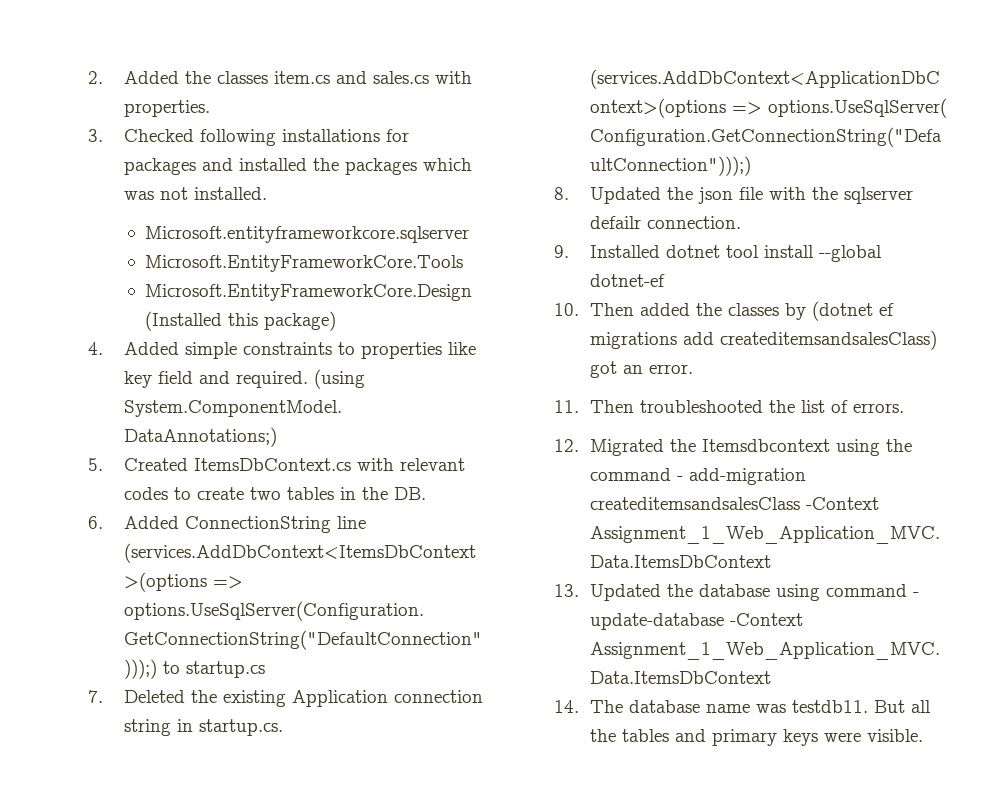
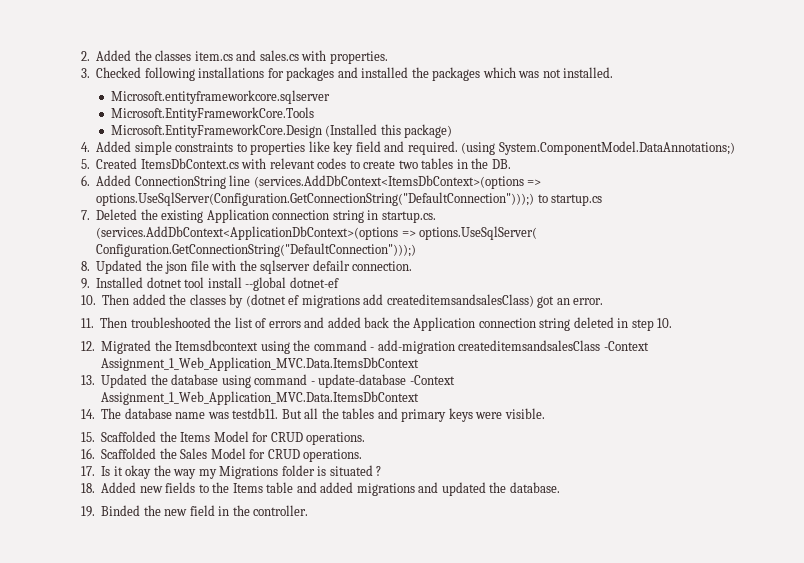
- 11. Then troubleshooted the list of errors.
+ 11. Then troubleshooted the list of errors and added back the Application connection string deleted in step 10.
+ 15. Scaffolded the Items Model for CRUD operations.
+ 16. Scaffolded the Sales Model for CRUD operations.
+ 17. Is it okay the way my Migrations folder is situated ?
+ 18. Added new fields to the Items table and added migrations and updated the database.
+ 19. Binded the new field in the controller.

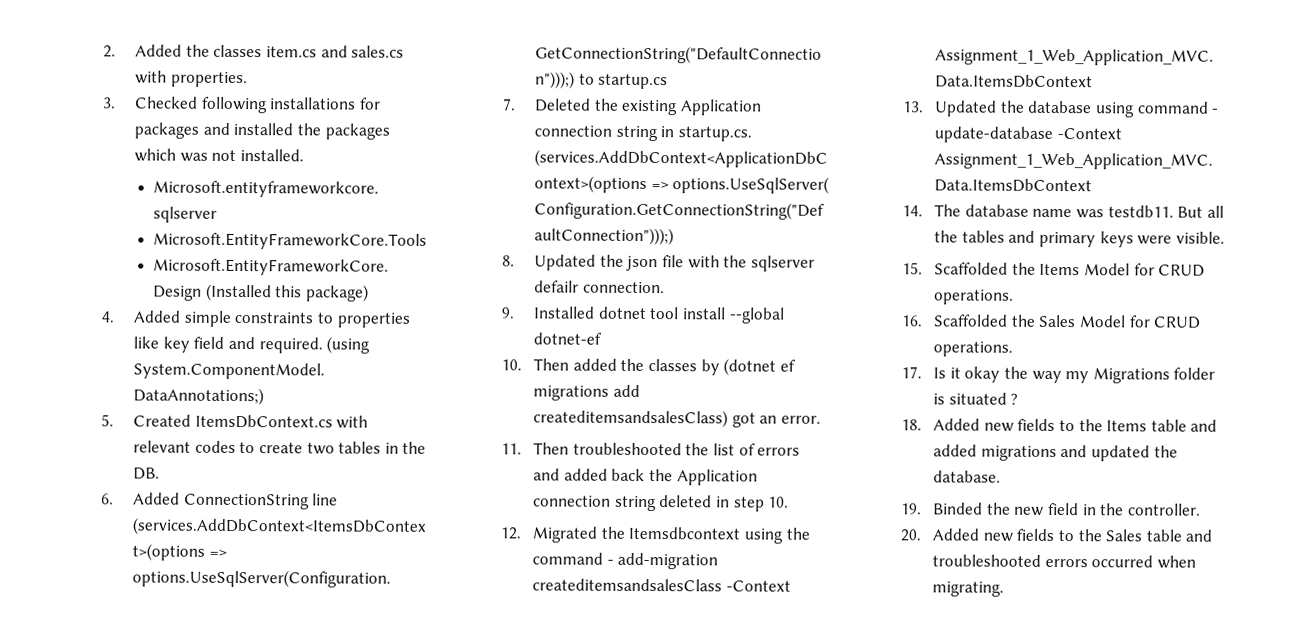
+ 20. Added new fields to the Sales table and troubleshooted errors occurred when migrating.

